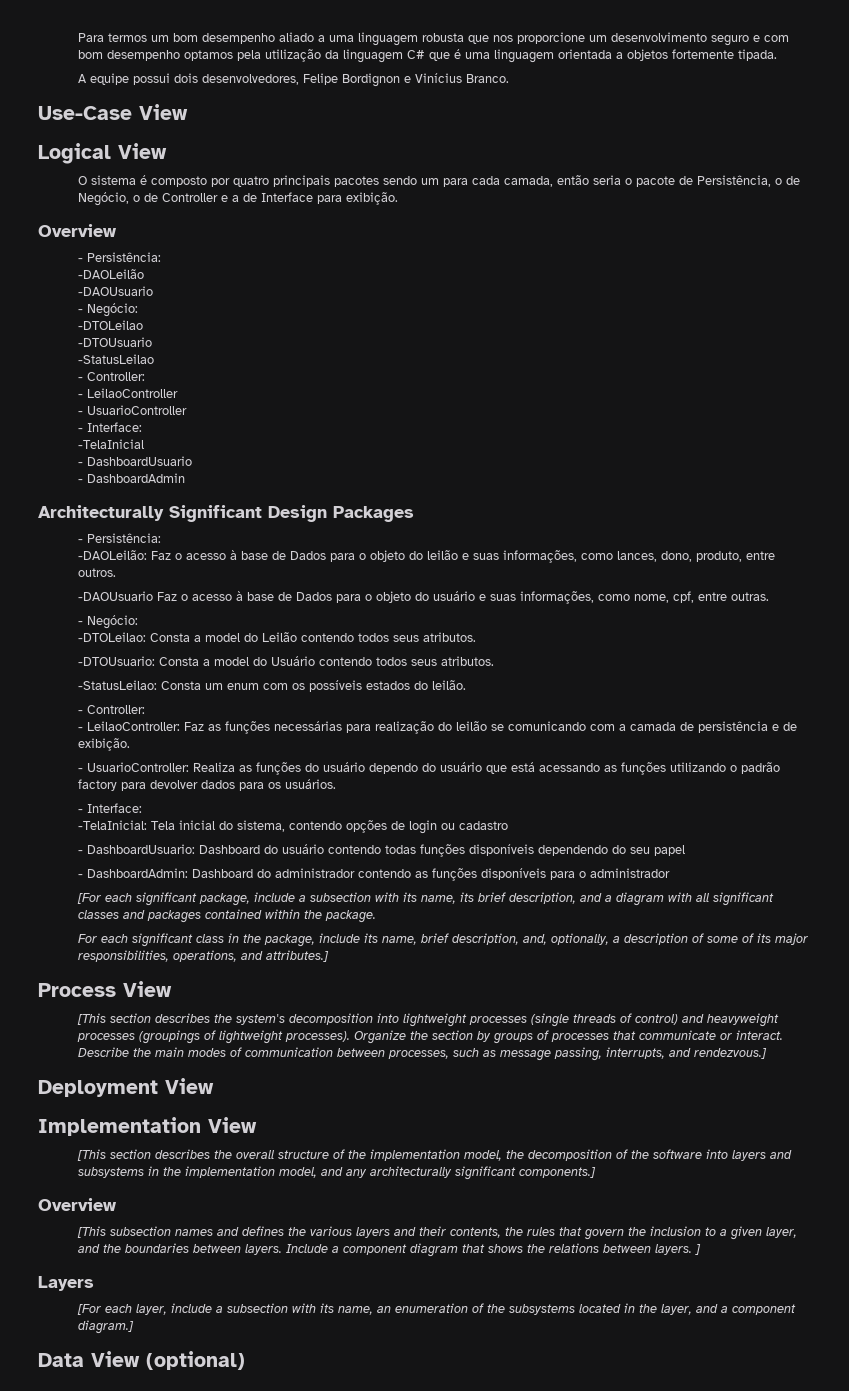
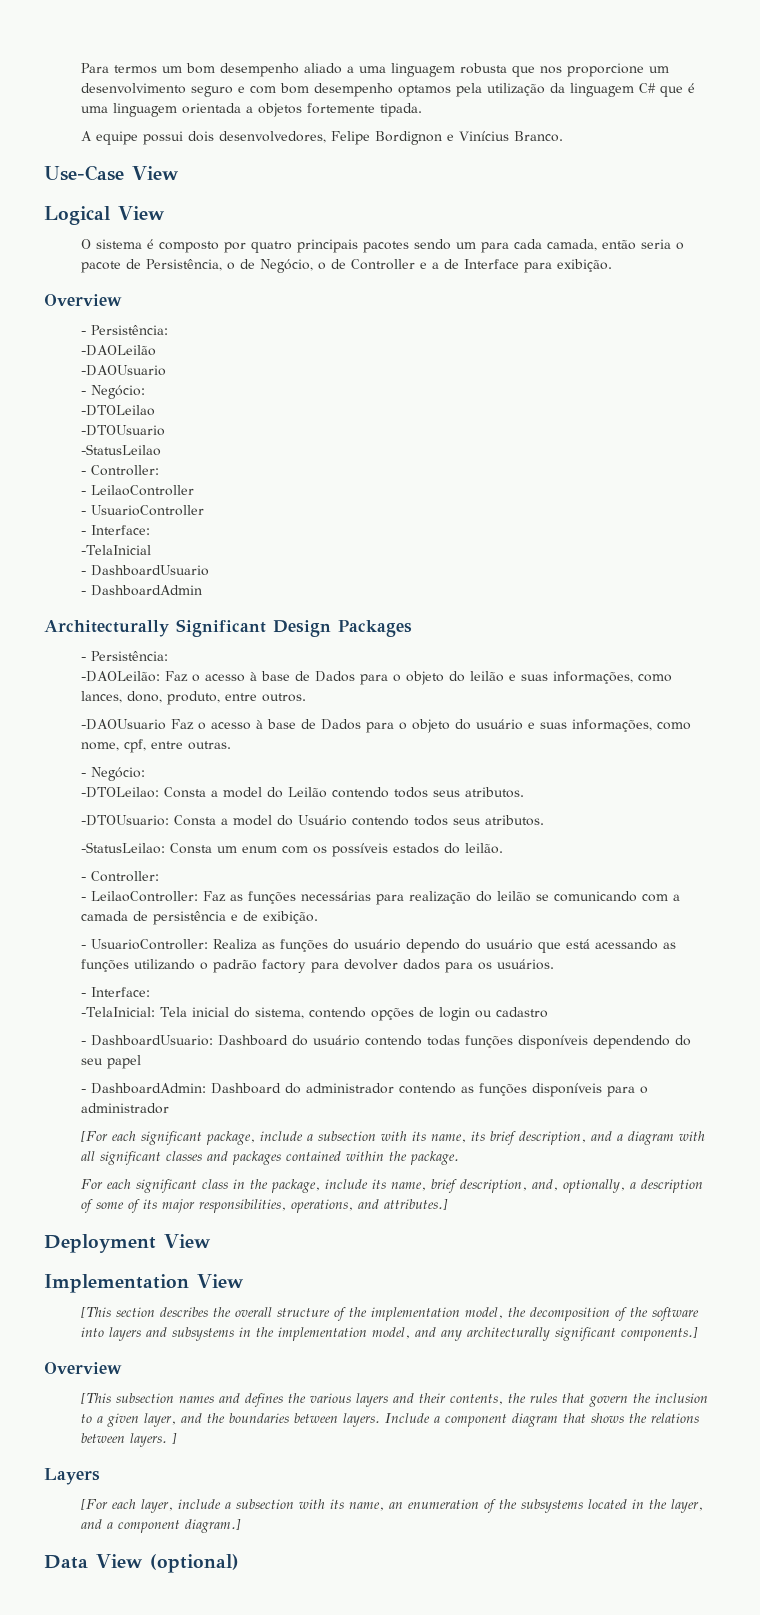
- Process View
- [This section describes the system's decomposition into lightweight processes (single threads of control) and heavyweight processes (groupings of lightweight processes). Organize the section by groups of processes that communicate or interact. Describe the main modes of communication between processes, such as message passing, interrupts, and rendezvous.]

